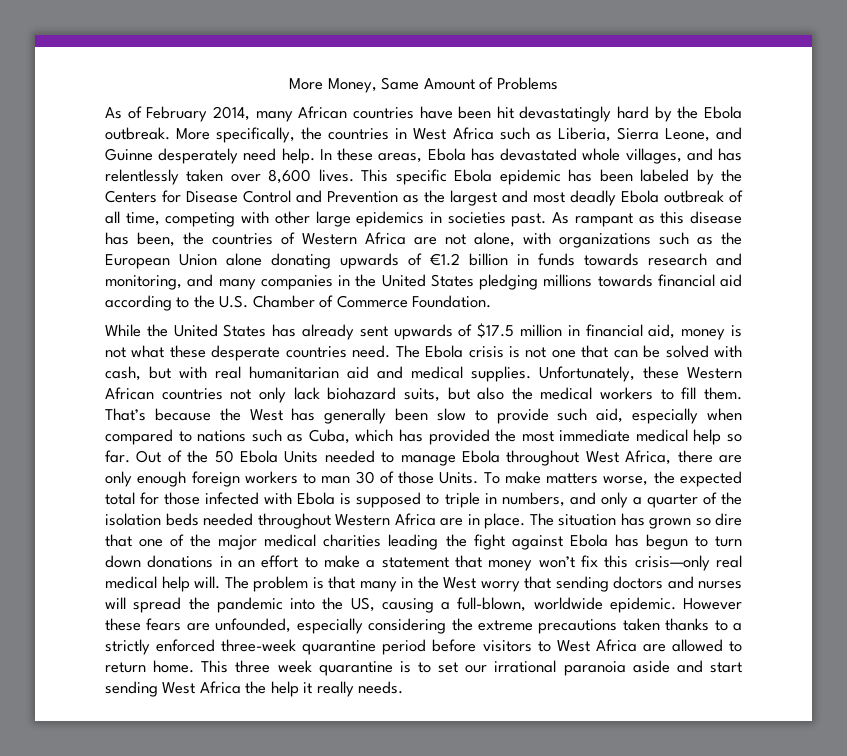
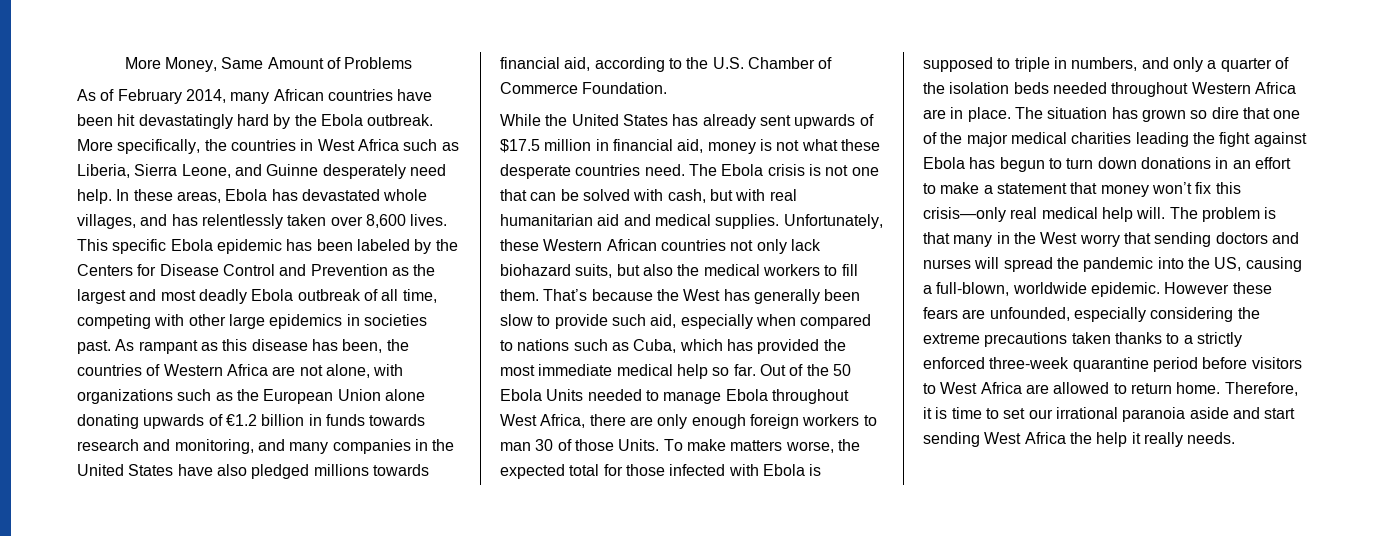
- As rampant as this disease has been, the countries of Western Africa are not alone, with organizations such as the European Union alone donating upwards of €1.2 billion in funds towards research and monitoring, and many companies in the United States pledging millions towards financial aid according to the U.S. Chamber of Commerce Foundation.
+ As rampant as this disease has been, the countries of Western Africa are not alone, with organizations such as the European Union alone donating upwards of €1.2 billion in funds towards research and monitoring, and many companies in the United States have also pledged millions towards financial aid, according to the U.S. Chamber of Commerce Foundation.
- This three week quarantine is to set our irrational paranoia aside and start sending West Africa the help it really needs.
+ Therefore, it is time to set our irrational paranoia aside and start sending West Africa the help it really needs.

